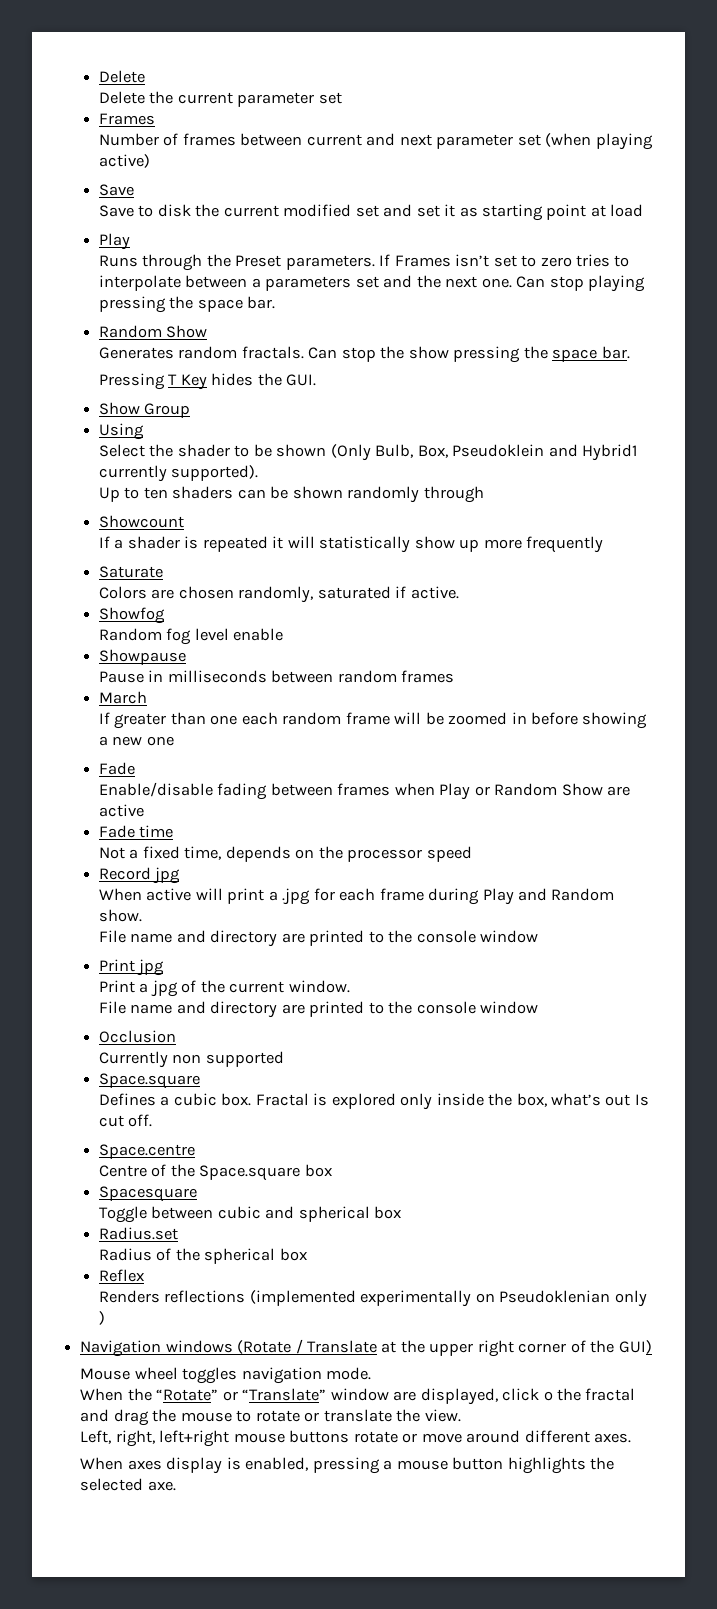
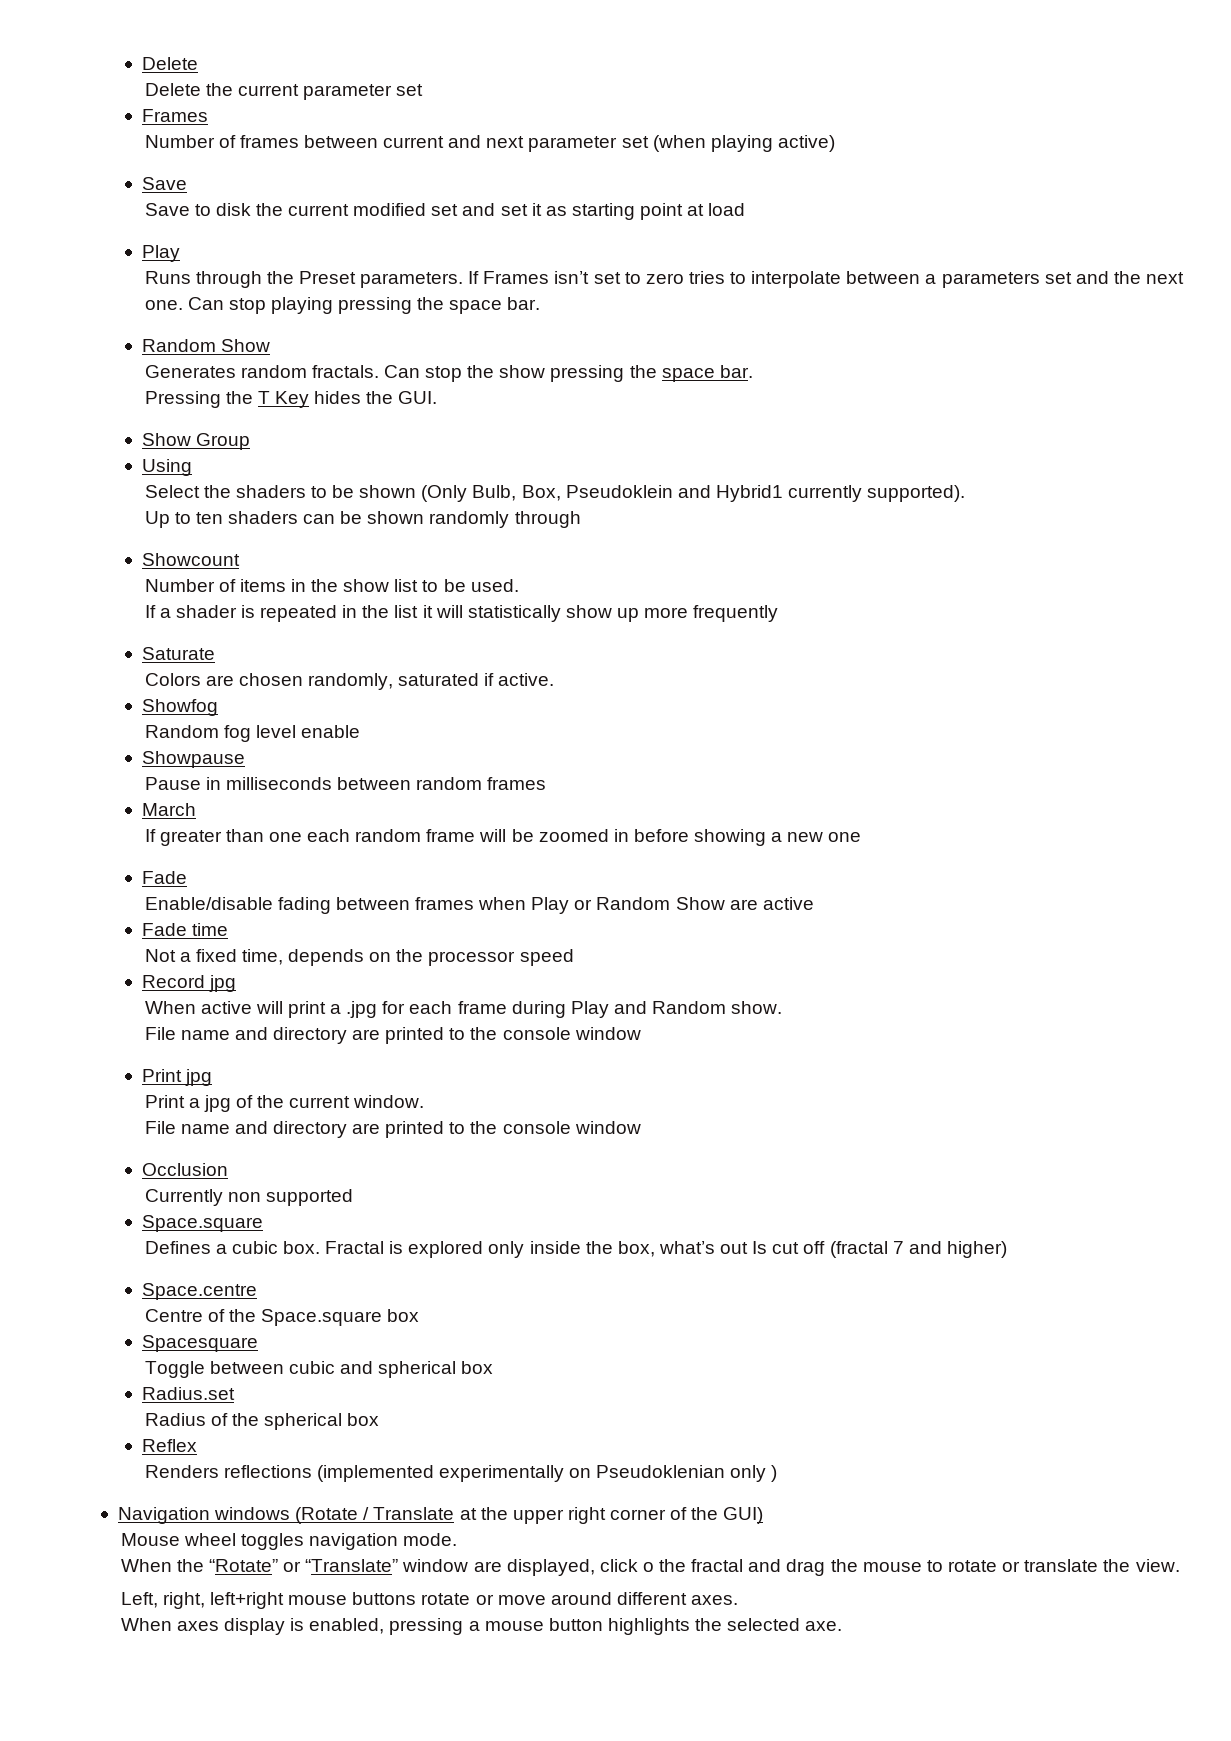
- Pressing T Key hides the GUI.
+ Pressing the T Key hides the GUI.
- Select the shader to be shown (Only Bulb, Box, Pseudoklein and Hybrid1 currently supported).
+ Select the shaders to be shown (Only Bulb, Box, Pseudoklein and Hybrid1 currently supported).
+ Number of items in the show list to be used.
- If a shader is repeated it will statistically show up more frequently
+ If a shader is repeated in the list it will statistically show up more frequently
- Fractal is explored only inside the box, what’s out Is cut off.
+ Fractal is explored only inside the box, what’s out Is cut off (fractal 7 and higher)

